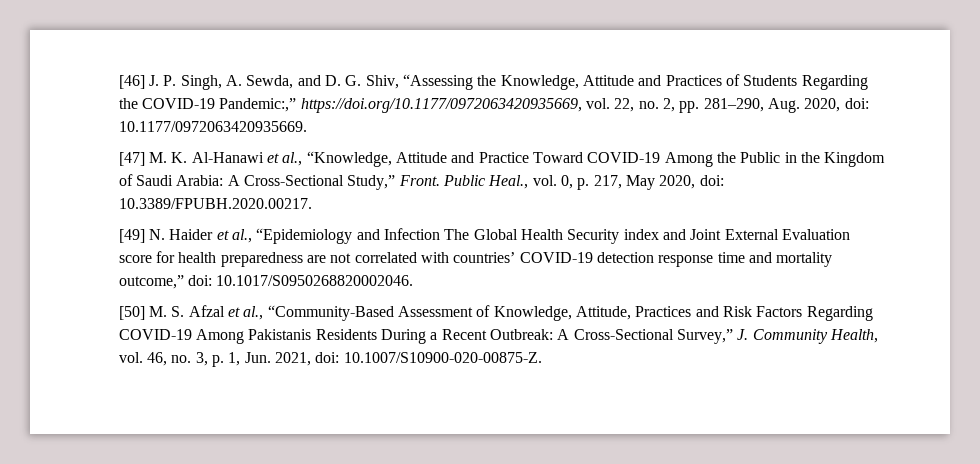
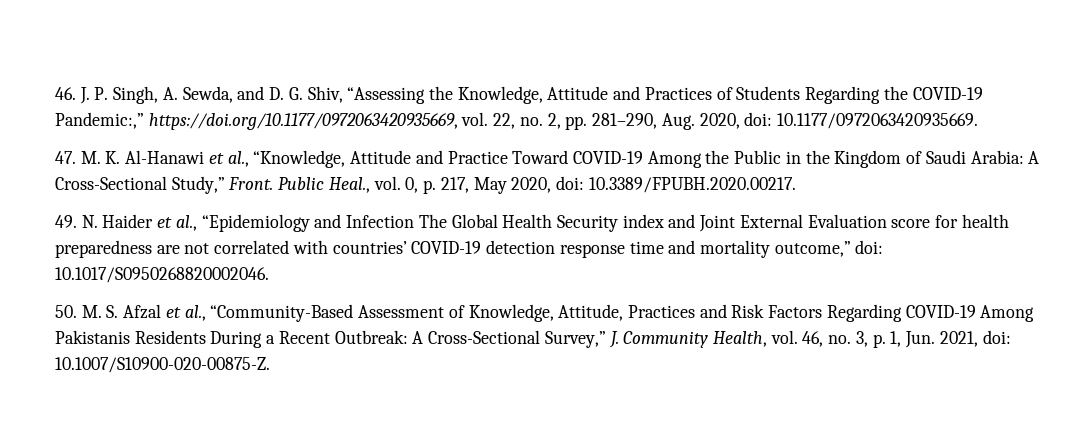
- [46] J. P. Singh, A. Sewda, and D. G. Shiv, “Assessing the Knowledge, Attitude and Practices of Students Regarding the COVID-19 Pandemic:,” https://doi.org/10.1177/0972063420935669, vol. 22, no. 2, pp. 281–290, Aug. 2020, doi: 10.1177/0972063420935669.
+ 46. J. P. Singh, A. Sewda, and D. G. Shiv, “Assessing the Knowledge, Attitude and Practices of Students Regarding the COVID-19 Pandemic:,” https://doi.org/10.1177/0972063420935669, vol. 22, no. 2, pp. 281–290, Aug. 2020, doi: 10.1177/0972063420935669.
- [47] M. K. Al-Hanawi et al., “Knowledge, Attitude and Practice Toward COVID-19 Among the Public in the Kingdom of Saudi Arabia: A Cross-Sectional Study,” Front.
+ 47. M. K. Al-Hanawi et al., “Knowledge, Attitude and Practice Toward COVID-19 Among the Public in the Kingdom of Saudi Arabia: A Cross-Sectional Study,” Front.
- [49] N. Haider et al., “Epidemiology and Infection The Global Health Security index and Joint External Evaluation score for health preparedness are not correlated with countries’ COVID-19 detection response time and mortality outcome,” doi: 10.1017/S0950268820002046.
+ 49. N. Haider et al., “Epidemiology and Infection The Global Health Security index and Joint External Evaluation score for health preparedness are not correlated with countries’ COVID-19 detection response time and mortality outcome,” doi: 10.1017/S0950268820002046.
- [50] M. S. Afzal et al., “Community-Based Assessment of Knowledge, Attitude, Practices and Risk Factors Regarding COVID-19 Among Pakistanis Residents During a Recent Outbreak: A Cross-Sectional Survey,” J. Community Health, vol. 46, no. 3, p. 1, Jun. 2021, doi: 10.1007/S10900-020-00875-Z.
+ 50. M. S. Afzal et al., “Community-Based Assessment of Knowledge, Attitude, Practices and Risk Factors Regarding COVID-19 Among Pakistanis Residents During a Recent Outbreak: A Cross-Sectional Survey,” J. Community Health, vol. 46, no. 3, p. 1, Jun. 2021, doi: 10.1007/S10900-020-00875-Z.

